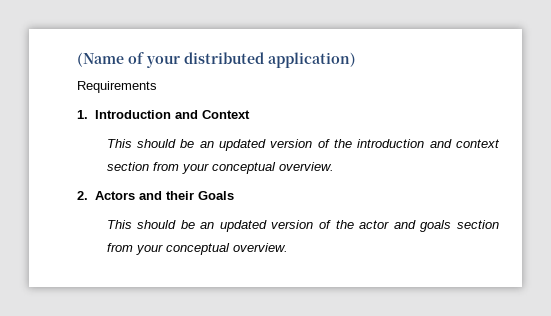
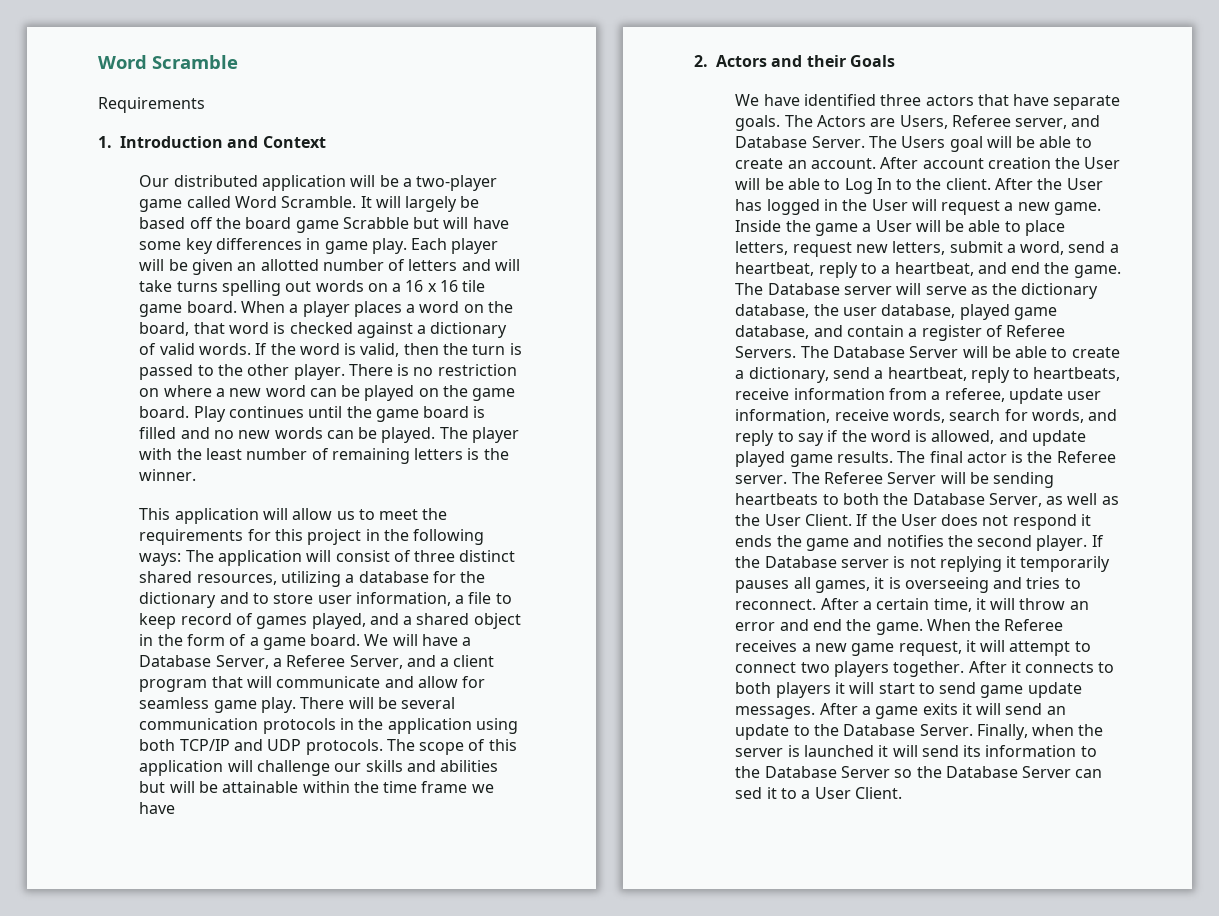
- (Name of your distributed application)
+ Word Scramble
- This should be an updated version of the introduction and context section from your conceptual overview.
+ Our distributed application will be a two-player game called Word Scramble. It will largely be based off the board game Scrabble but will have some key differences in game play. Each player will be given an allotted number of letters and will take turns spelling out words on a 16 x 16 tile game board. When a player places a word on the board, that word is checked against a dictionary of valid words. If the word is valid, then the turn is passed to the other player. There is no restriction on where a new word can be played on the game board. Play continues until the game board is filled and no new words can be played. The player with the least number of remaining letters is the winner.
+ This application will allow us to meet the requirements for this project in the following ways: The application will consist of three distinct shared resources, utilizing a database for the dictionary and to store user information, a file to keep record of games played, and a shared object in the form of a game board. We will have a Database Server, a Referee Server, and a client program that will communicate and allow for seamless game play. There will be several communication protocols in the application using both TCP/IP and UDP protocols. The scope of this application will challenge our skills and abilities but will be attainable within the time frame we have
- This should be an updated version of the actor and goals section from your conceptual overview.
+ We have identified three actors that have separate goals. The Actors are Users, Referee server, and Database Server. The Users goal will be able to create an account. After account creation the User will be able to Log In to the client. After the User has logged in the User will request a new game. Inside the game a User will be able to place letters, request new letters, submit a word, send a heartbeat, reply to a heartbeat, and end the game. The Database server will serve as the dictionary database, the user database, played game database, and contain a register of Referee Servers. The Database Server will be able to create a dictionary, send a heartbeat, reply to heartbeats, receive information from a referee, update user information, receive words, search for words, and reply to say if the word is allowed, and update played game results. The final actor is the Referee server. The Referee Server will be sending heartbeats to both the Database Server, as well as the User Client. If the User does not respond it ends the game and notifies the second player. If the Database server is not replying it temporarily pauses all games, it is overseeing and tries to reconnect. After a certain time, it will throw an error and end the game. When the Referee receives a new game request, it will attempt to connect two players together. After it connects to both players it will start to send game update messages. After a game exits it will send an update to the Database Server. Finally, when the server is launched it will send its information to the Database Server so the Database Server can sed it to a User Client.

